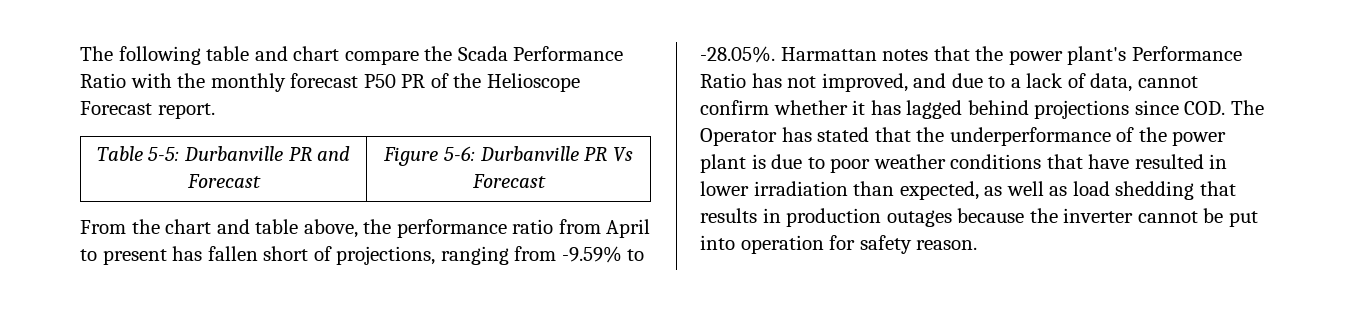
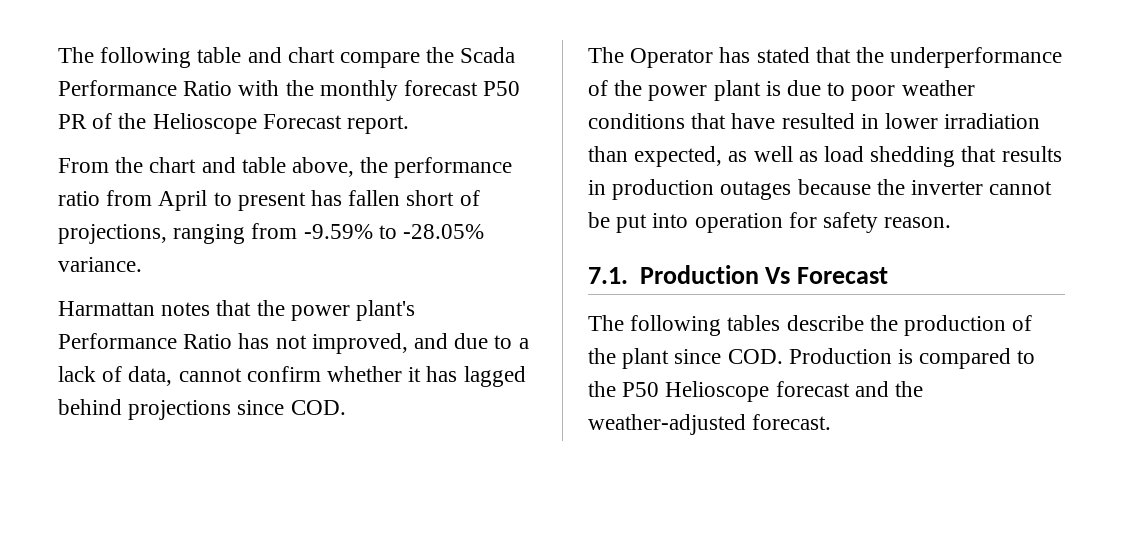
- Table 5-5: Durbanville PR and Forecast | Figure 5-6: Durbanville PR Vs Forecast
- From the chart and table above, the performance ratio from April to present has fallen short of projections, ranging from -9.59% to -28.05%. Harmattan notes that the power plant's Performance Ratio has not improved, and due to a lack of data, cannot confirm whether it has lagged behind projections since COD. The Operator has stated that the underperformance of the power plant is due to poor weather conditions that have resulted in lower irradiation than expected, as well as load shedding that results in production outages because the inverter cannot be put into operation for safety reason.
+ From the chart and table above, the performance ratio from April to present has fallen short of projections, ranging from -9.59% to -28.05% variance.
+ Harmattan notes that the power plant's Performance Ratio has not improved, and due to a lack of data, cannot confirm whether it has lagged behind projections since COD.
+ The Operator has stated that the underperformance of the power plant is due to poor weather conditions that have resulted in lower irradiation than expected, as well as load shedding that results in production outages because the inverter cannot be put into operation for safety reason.
+ 7.1. Production Vs Forecast
+ The following tables describe the production of the plant since COD. Production is compared to the P50 Helioscope forecast and the weather-adjusted forecast.

